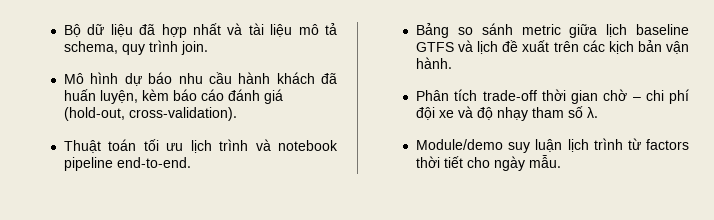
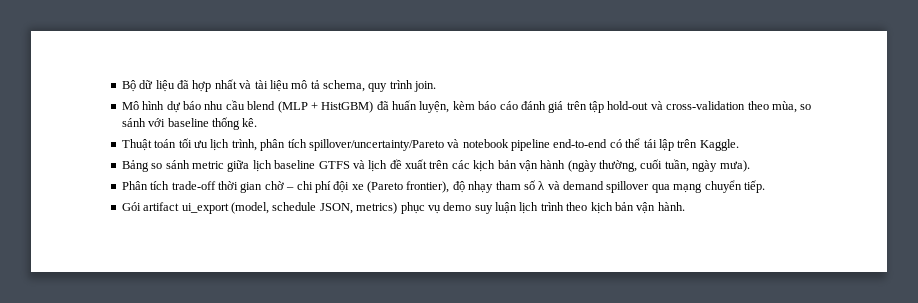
- Mô hình dự báo nhu cầu hành khách đã huấn luyện, kèm báo cáo đánh giá (hold-out, cross-validation).
+ Mô hình dự báo nhu cầu blend (MLP + HistGBM) đã huấn luyện, kèm báo cáo đánh giá trên tập hold-out và cross-validation theo mùa, so sánh với baseline thống kê.
- Thuật toán tối ưu lịch trình và notebook pipeline end-to-end.
+ Thuật toán tối ưu lịch trình, phân tích spillover/uncertainty/Pareto và notebook pipeline end-to-end có thể tái lập trên Kaggle.
- Bảng so sánh metric giữa lịch baseline GTFS và lịch đề xuất trên các kịch bản vận hành.
+ Bảng so sánh metric giữa lịch baseline GTFS và lịch đề xuất trên các kịch bản vận hành (ngày thường, cuối tuần, ngày mưa).
- Phân tích trade-off thời gian chờ – chi phí đội xe và độ nhạy tham số λ.
- Module/demo suy luận lịch trình từ factors thời tiết cho ngày mẫu.
+ Phân tích trade-off thời gian chờ – chi phí đội xe (Pareto frontier), độ nhạy tham số λ và demand spillover qua mạng chuyển tiếp.
+ Gói artifact ui_export (model, schedule JSON, metrics) phục vụ demo suy luận lịch trình theo kịch bản vận hành.

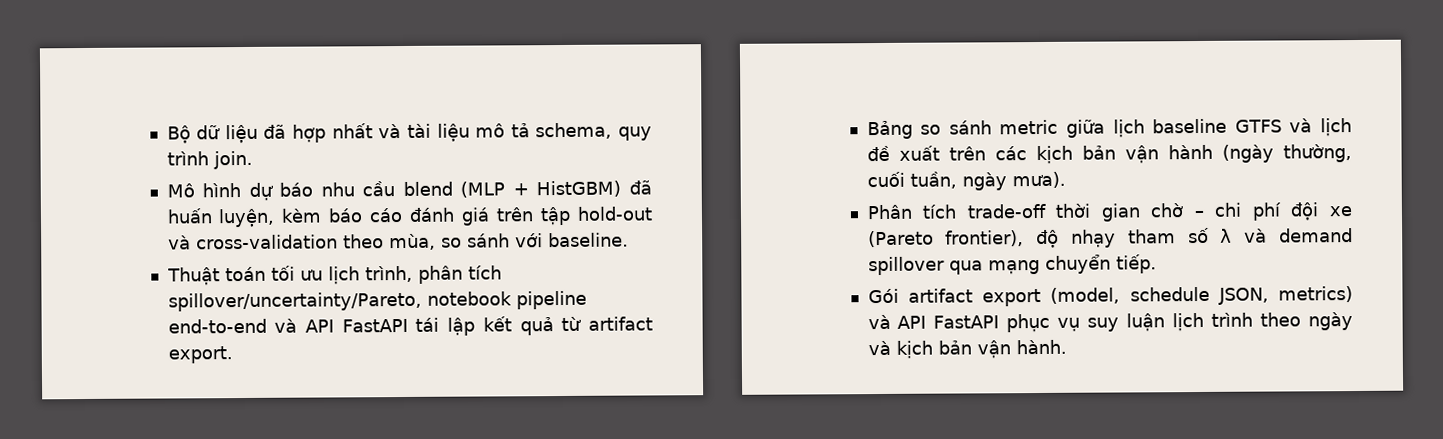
- Mô hình dự báo nhu cầu blend (MLP + HistGBM) đã huấn luyện, kèm báo cáo đánh giá trên tập hold-out và cross-validation theo mùa, so sánh với baseline thống kê.
+ Mô hình dự báo nhu cầu blend (MLP + HistGBM) đã huấn luyện, kèm báo cáo đánh giá trên tập hold-out và cross-validation theo mùa, so sánh với baseline.
- Thuật toán tối ưu lịch trình, phân tích spillover/uncertainty/Pareto và notebook pipeline end-to-end có thể tái lập trên Kaggle.
+ Thuật toán tối ưu lịch trình, phân tích spillover/uncertainty/Pareto, notebook pipeline end-to-end và API FastAPI tái lập kết quả từ artifact export.
- Gói artifact ui_export (model, schedule JSON, metrics) phục vụ demo suy luận lịch trình theo kịch bản vận hành.
+ Gói artifact export (model, schedule JSON, metrics) và API FastAPI phục vụ suy luận lịch trình theo ngày và kịch bản vận hành.

